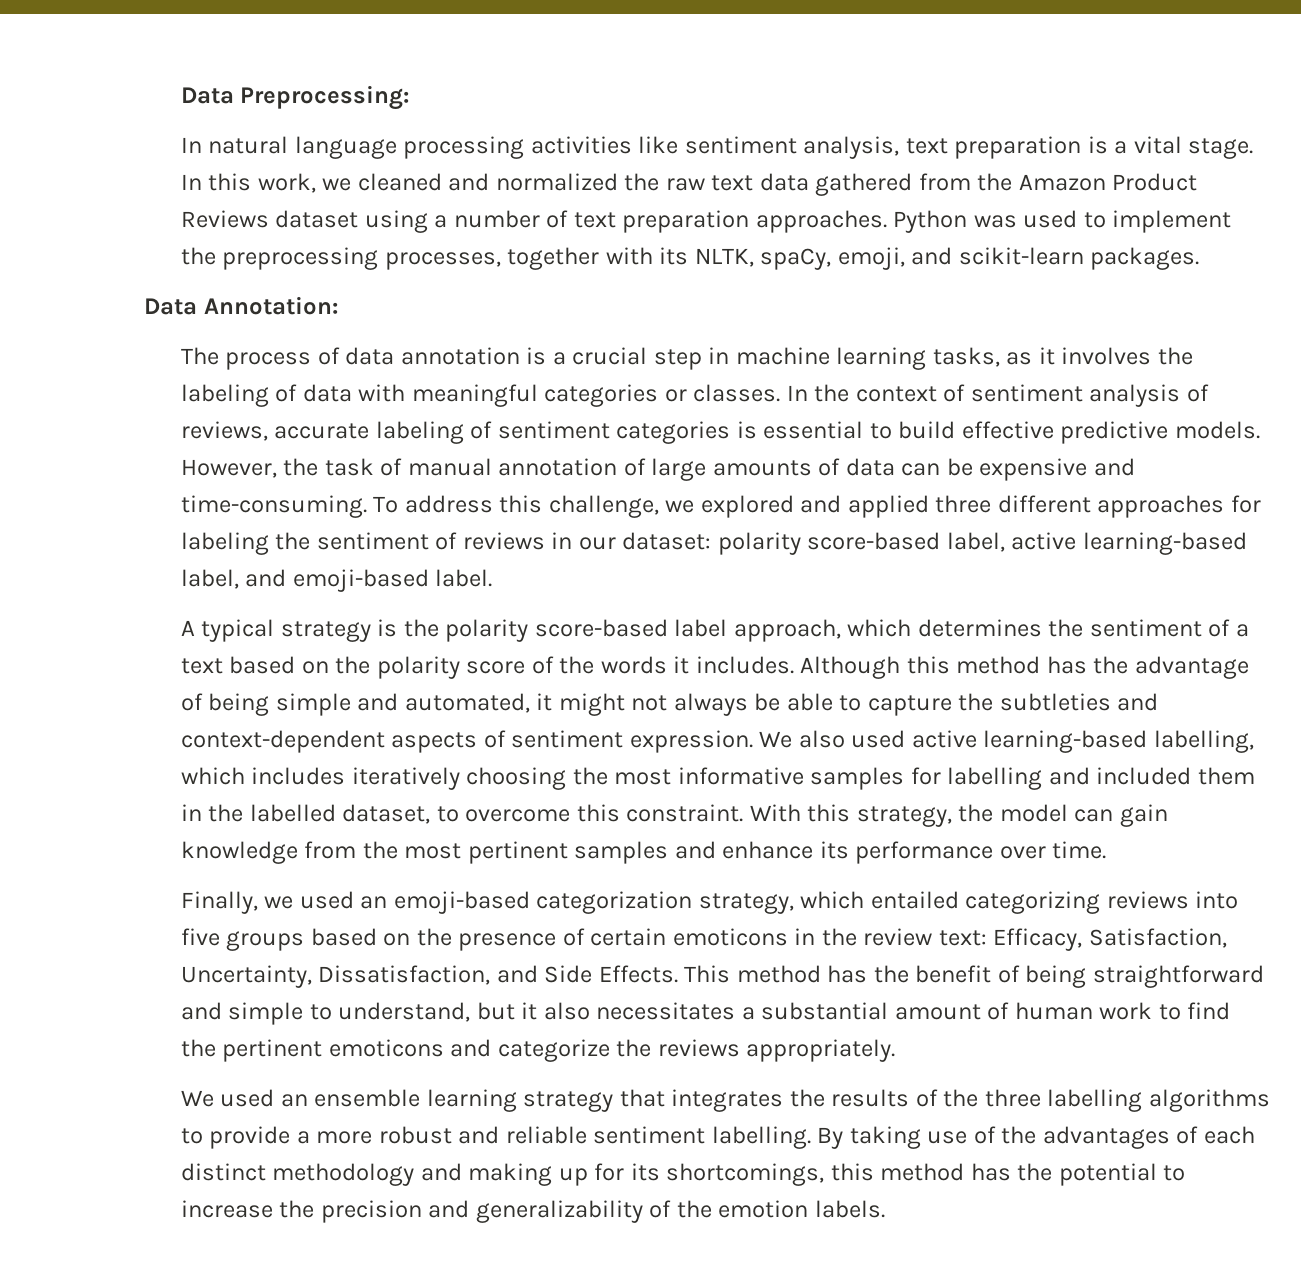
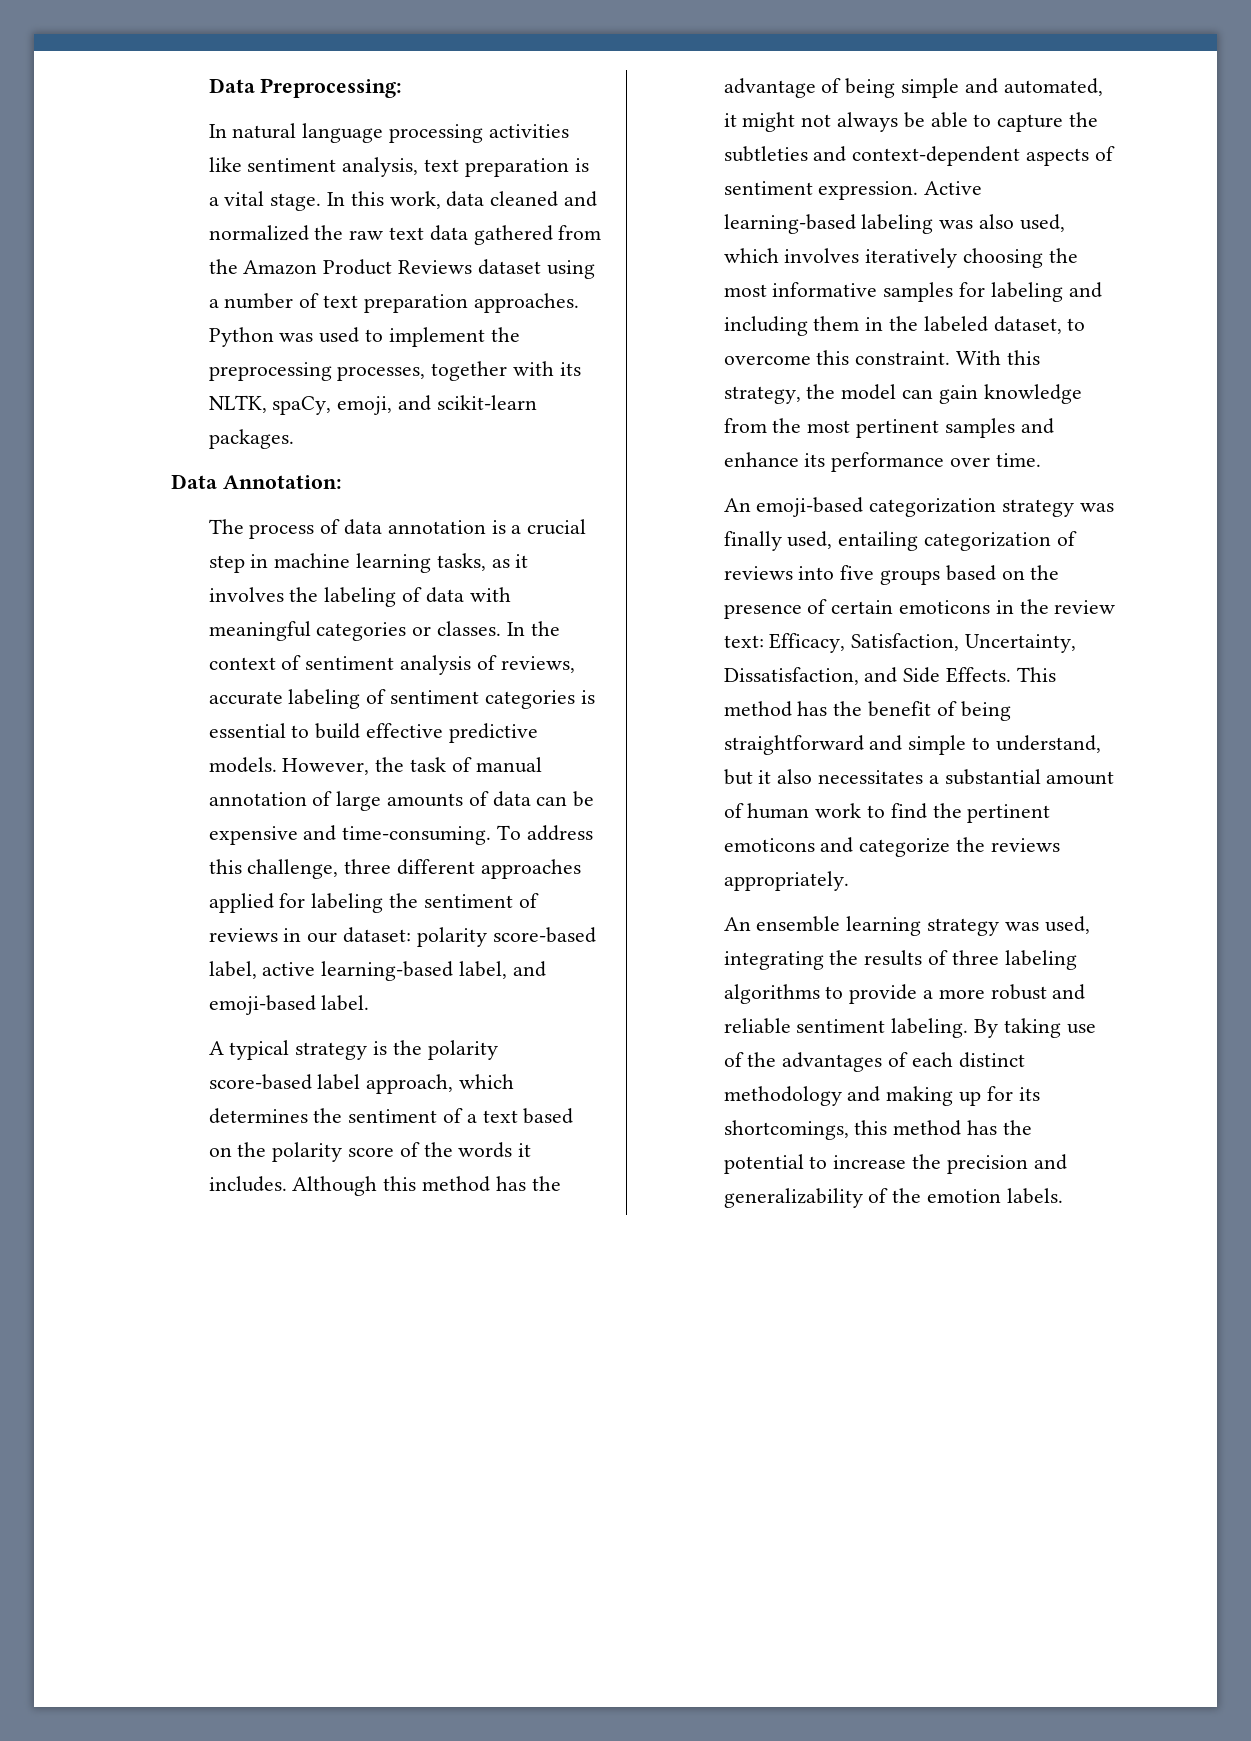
- In this work, we cleaned and normalized the raw text data gathered from the Amazon Product Reviews dataset using a number of text preparation approaches.
+ In this work, data cleaned and normalized the raw text data gathered from the Amazon Product Reviews dataset using a number of text preparation approaches.
- To address this challenge, we explored and applied three different approaches for labeling the sentiment of reviews in our dataset: polarity score-based label, active learning-based label, and emoji-based label.
+ To address this challenge, three different approaches applied for labeling the sentiment of reviews in our dataset: polarity score-based label, active learning-based label, and emoji-based label.
- We also used active learning-based labelling, which includes iteratively choosing the most informative samples for labelling and included them in the labelled dataset, to overcome this constraint.
+ Active learning-based labeling was also used, which involves iteratively choosing the most informative samples for labeling and including them in the labeled dataset, to overcome this constraint.
- Finally, we used an emoji-based categorization strategy, which entailed categorizing reviews into five groups based on the presence of certain emoticons in the review text: Efficacy, Satisfaction, Uncertainty, Dissatisfaction, and Side Effects.
+ An emoji-based categorization strategy was finally used, entailing categorization of reviews into five groups based on the presence of certain emoticons in the review text: Efficacy, Satisfaction, Uncertainty, Dissatisfaction, and Side Effects.
- We used an ensemble learning strategy that integrates the results of the three labelling algorithms to provide a more robust and reliable sentiment labelling.
+ An ensemble learning strategy was used, integrating the results of three labeling algorithms to provide a more robust and reliable sentiment labeling.

